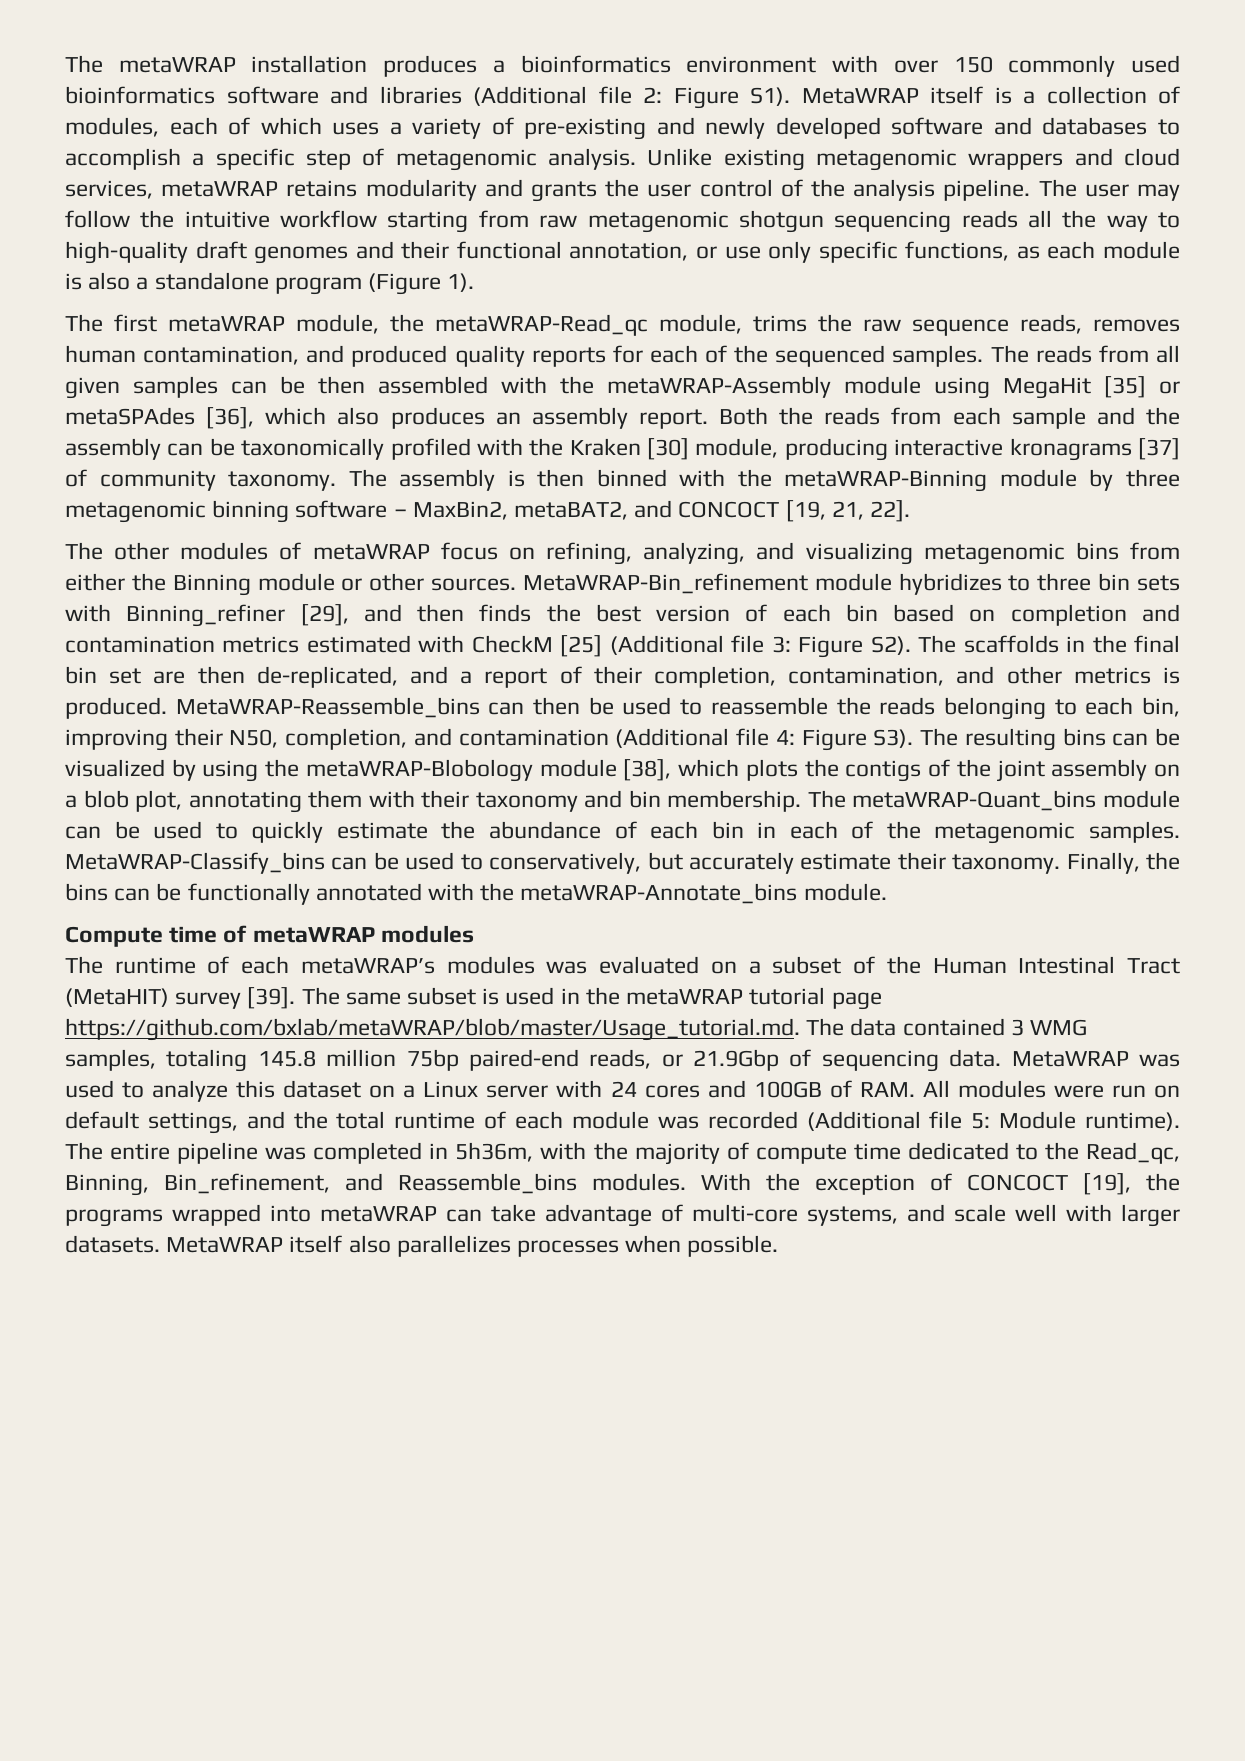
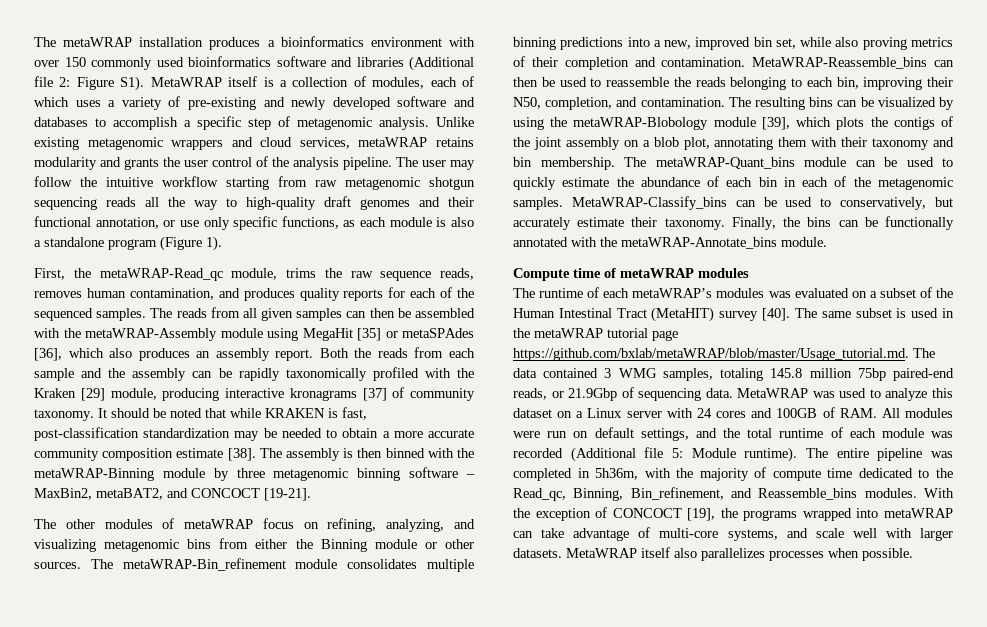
- The first metaWRAP module, the metaWRAP-Read_qc module, trims the raw sequence reads, removes human contamination, and produced quality reports for each of the sequenced samples.
+ First, the metaWRAP-Read_qc module, trims the raw sequence reads, removes human contamination, and produces quality reports for each of the sequenced samples.
- The reads from all given samples can be then assembled with the metaWRAP-Assembly module using MegaHit [35] or metaSPAdes [36], which also produces an assembly report.
+ The reads from all given samples can then be assembled with the metaWRAP-Assembly module using MegaHit [35] or metaSPAdes [36], which also produces an assembly report.
- Both the reads from each sample and the assembly can be taxonomically profiled with the Kraken [30] module, producing interactive kronagrams [37] of community taxonomy.
+ Both the reads from each sample and the assembly can be rapidly taxonomically profiled with the Kraken [29] module, producing interactive kronagrams [37] of community taxonomy.
+ It should be noted that while KRAKEN is fast, post-classification standardization may be needed to obtain a more accurate community composition estimate [38].
- The assembly is then binned with the metaWRAP-Binning module by three metagenomic binning software – MaxBin2, metaBAT2, and CONCOCT [19, 21, 22].
+ The assembly is then binned with the metaWRAP-Binning module by three metagenomic binning software – MaxBin2, metaBAT2, and CONCOCT [19-21].
- MetaWRAP-Bin_refinement module hybridizes to three bin sets with Binning_refiner [29], and then finds the best version of each bin based on completion and contamination metrics estimated with CheckM [25] (Additional file 3: Figure S2). The scaffolds in the final bin set are then de-replicated, and a report of their completion, contamination, and other metrics is produced.
+ The metaWRAP-Bin_refinement module consolidates multiple binning predictions into a new, improved bin set, while also proving metrics of their completion and contamination.
- MetaWRAP-Reassemble_bins can then be used to reassemble the reads belonging to each bin, improving their N50, completion, and contamination (Additional file 4: Figure S3). The resulting bins can be visualized by using the metaWRAP-Blobology module [38], which plots the contigs of the joint assembly on a blob plot, annotating them with their taxonomy and bin membership.
+ MetaWRAP-Reassemble_bins can then be used to reassemble the reads belonging to each bin, improving their N50, completion, and contamination. The resulting bins can be visualized by using the metaWRAP-Blobology module [39], which plots the contigs of the joint assembly on a blob plot, annotating them with their taxonomy and bin membership.
- The runtime of each metaWRAP’s modules was evaluated on a subset of the Human Intestinal Tract (MetaHIT) survey [39].
+ The runtime of each metaWRAP’s modules was evaluated on a subset of the Human Intestinal Tract (MetaHIT) survey [40].

